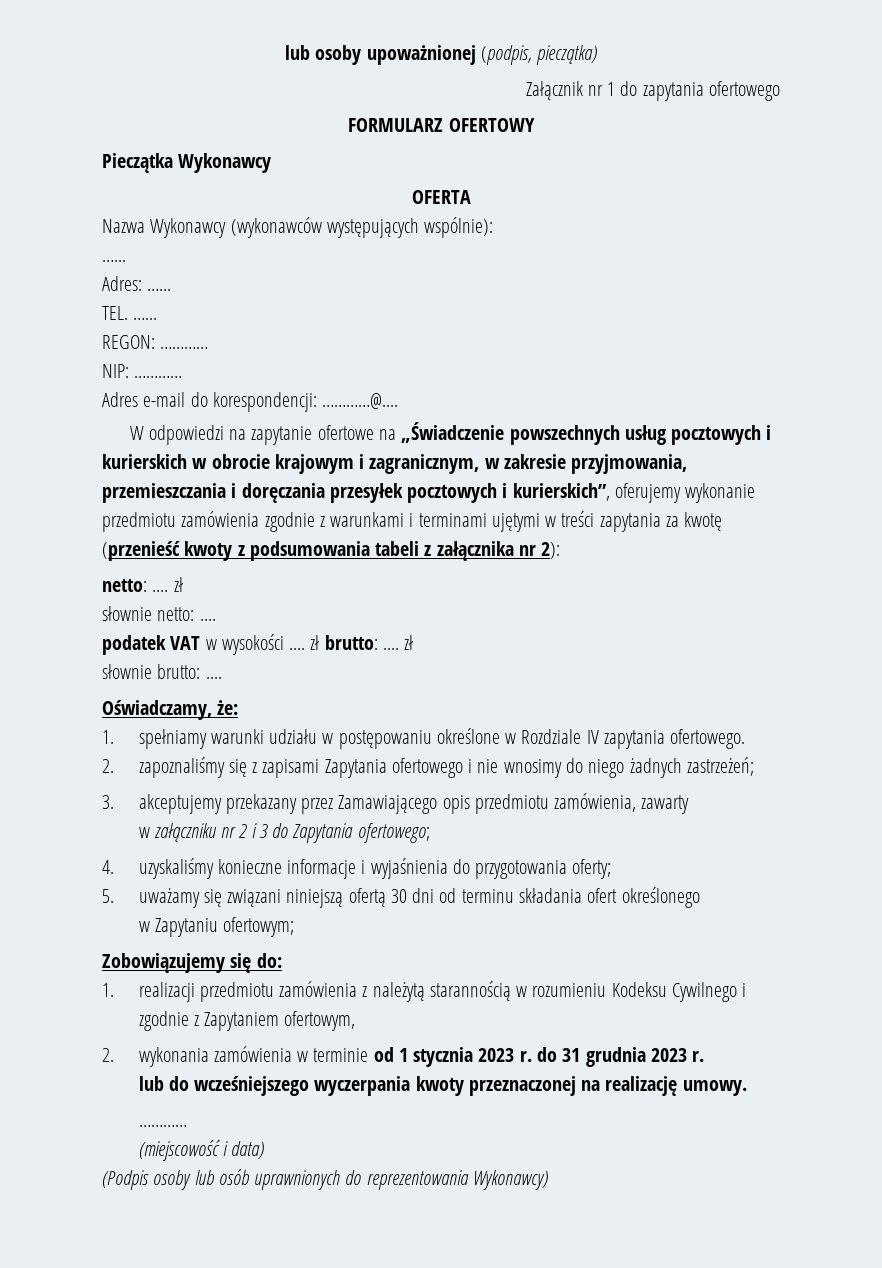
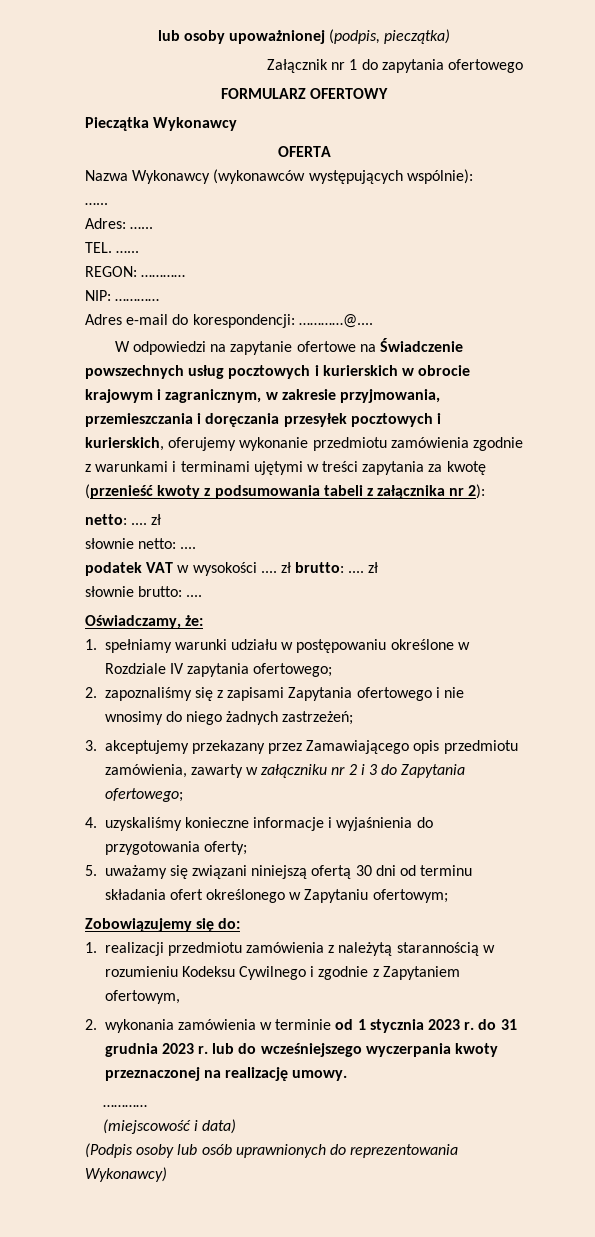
- W odpowiedzi na zapytanie ofertowe na „Świadczenie powszechnych usług pocztowych i kurierskich w obrocie krajowym i zagranicznym, w zakresie przyjmowania, przemieszczania i doręczania przesyłek pocztowych i kurierskich”, oferujemy wykonanie przedmiotu zamówienia zgodnie z warunkami i terminami ujętymi w treści zapytania za kwotę (przenieść kwoty z podsumowania tabeli z załącznika nr 2):
+ W odpowiedzi na zapytanie ofertowe na Świadczenie powszechnych usług pocztowych i kurierskich w obrocie krajowym i zagranicznym, w zakresie przyjmowania, przemieszczania i doręczania przesyłek pocztowych i kurierskich, oferujemy wykonanie przedmiotu zamówienia zgodnie z warunkami i terminami ujętymi w treści zapytania za kwotę (przenieść kwoty z podsumowania tabeli z załącznika nr 2):
- 1. spełniamy warunki udziału w postępowaniu określone w Rozdziale IV zapytania ofertowego.
+ 1. spełniamy warunki udziału w postępowaniu określone w Rozdziale IV zapytania ofertowego;
- 3. akceptujemy przekazany przez Zamawiającego opis przedmiotu zamówienia, zawarty
- w załączniku nr 2 i 3 do Zapytania ofertowego;
+ 3. akceptujemy przekazany przez Zamawiającego opis przedmiotu zamówienia, zawarty w załączniku nr 2 i 3 do Zapytania ofertowego;
- 5. uważamy się związani niniejszą ofertą 30 dni od terminu składania ofert określonego
- w Zapytaniu ofertowym;
+ 5. uważamy się związani niniejszą ofertą 30 dni od terminu składania ofert określonego w Zapytaniu ofertowym;
- 2. wykonania zamówienia w terminie od 1 stycznia 2023 r. do 31 grudnia 2023 r.
- lub do wcześniejszego wyczerpania kwoty przeznaczonej na realizację umowy.
+ 2. wykonania zamówienia w terminie od 1 stycznia 2023 r. do 31 grudnia 2023 r. lub do wcześniejszego wyczerpania kwoty przeznaczonej na realizację umowy.

